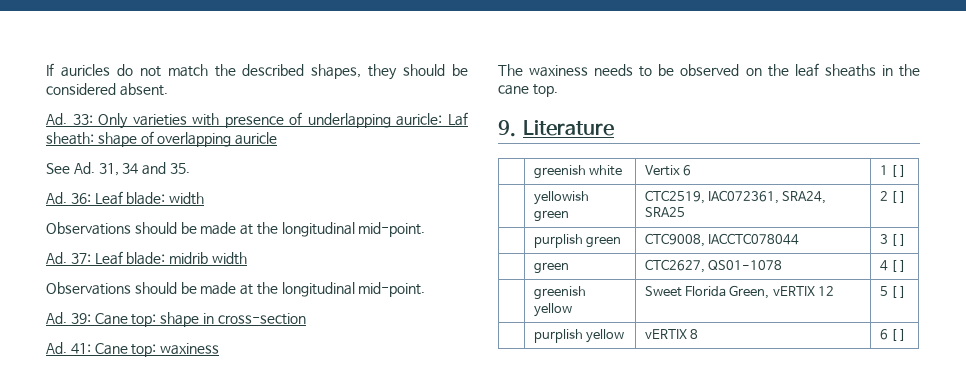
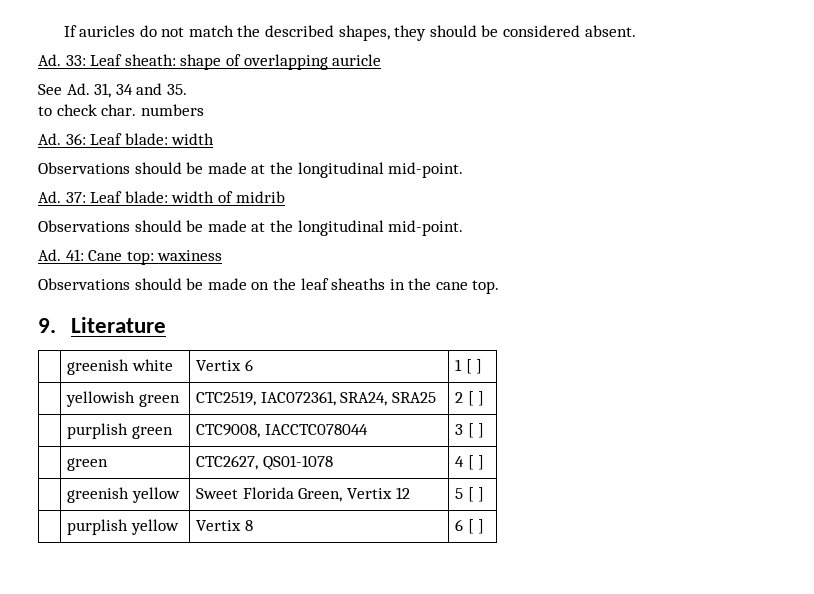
- Ad. 33: Only varieties with presence of underlapping auricle: Laf sheath: shape of overlapping auricle
+ Ad. 33: Leaf sheath: shape of overlapping auricle
+ to check char. numbers
- Ad. 37: Leaf blade: midrib width
+ Ad. 37: Leaf blade: width of midrib
  Observations should be made at the longitudinal mid-point.
- Ad. 39: Cane top: shape in cross-section
- The waxiness needs to be observed on the leaf sheaths in the cane top.
+ Observations should be made on the leaf sheaths in the cane top.
- | greenish yellow | Sweet Florida Green, vERTIX 12 | 5 [ ]
+ | greenish yellow | Sweet Florida Green, Vertix 12 | 5 [ ]
- | purplish yellow | vERTIX 8 | 6 [ ]
+ | purplish yellow | Vertix 8 | 6 [ ]

